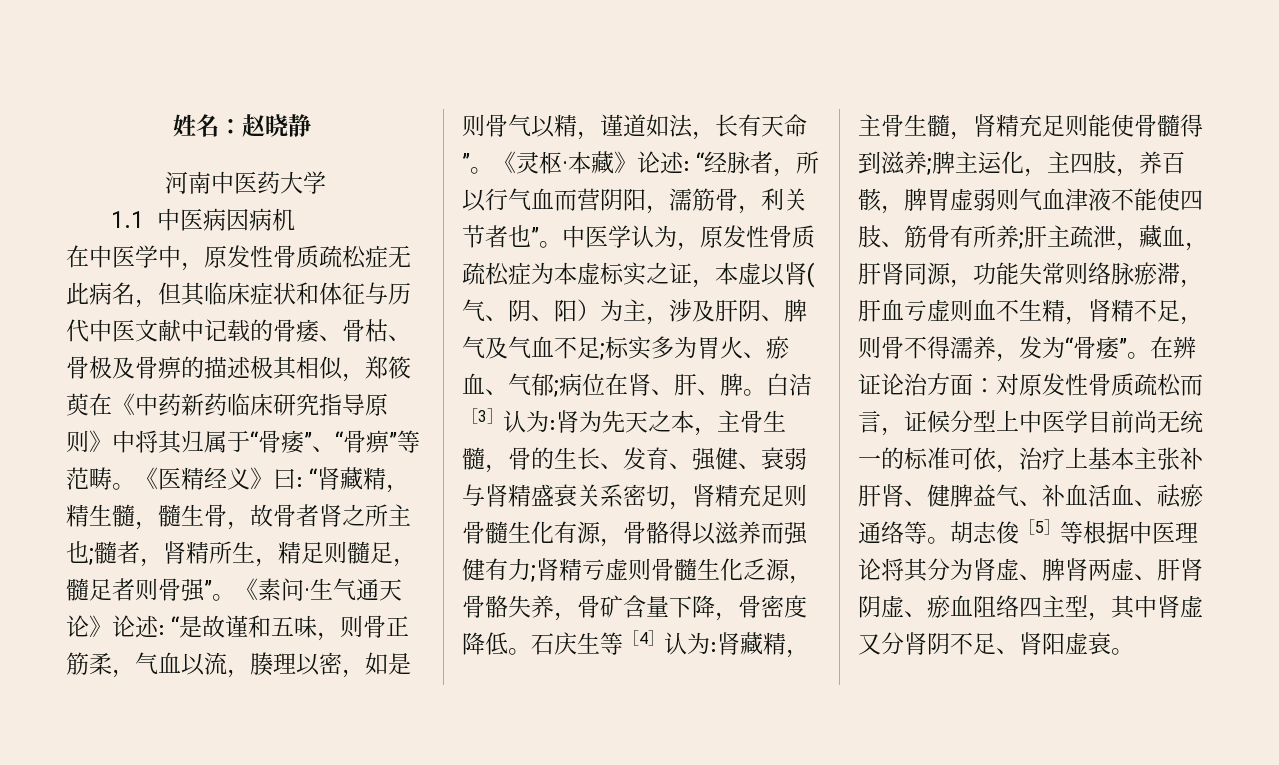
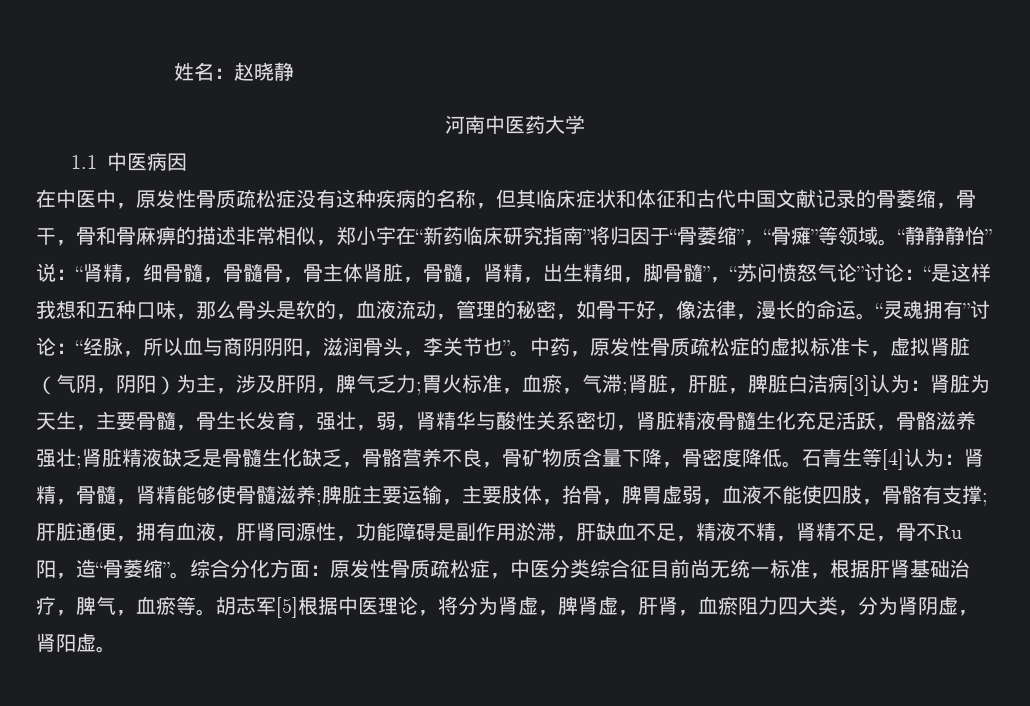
- 1.1中医病因病机
+ 1.1中医病因
- 在中医学中，原发性骨质疏松症无此病名，但其临床症状和体征与历代中医文献中记载的骨痿、骨枯、骨极及骨痹的描述极其相似，郑筱萸在《中药新药临床研究指导原则》中将其归属于“骨痿”、“骨痹”等范畴。《医精经义》曰: “肾藏精，精生髓，髓生骨，故骨者肾之所主也;髓者，肾精所生，精足则髓足，髓足者则骨强”。《素问·生气通天论》论述: “是故谨和五味，则骨正筋柔，气血以流，腠理以密，如是则骨气以精，谨道如法，长有天命”。《灵枢·本藏》论述: “经脉者，所以行气血而营阴阳，濡筋骨，利关节者也”。
+ 在中医中，原发性骨质疏松症没有这种疾病的名称，但其临床症状和体征和古代中国文献记录的骨萎缩，骨干，骨和骨麻痹的描述非常相似，郑小宇在“新药临床研究指南”将归因于“骨萎缩”，“骨瘫”等领域。“静静静怡”说：“肾精，细骨髓，骨髓骨，骨主体肾脏，骨髓，肾精，出生精细，脚骨髓”，“苏问愤怒气论”讨论：“是这样我想和五种口味，那么骨头是软的，血液流动，管理的秘密，如骨干好，像法律，漫长的命运。“灵魂拥有”讨论：“经脉，所以血与商阴阴阳，滋润骨头，李关节也”。
- 中医学认为，原发性骨质疏松症为本虚标实之证，本虚以肾(气、阴、阳）为主，涉及肝阴、脾气及气血不足;标实多为胃火、瘀血、气郁;病位在肾、肝、脾。白洁［3］认为:肾为先天之本，主骨生髓，骨的生长、发育、强健、衰弱与肾精盛衰关系密切，肾精充足则骨髓生化有源，骨骼得以滋养而强健有力;肾精亏虚则骨髓生化乏源，骨骼失养，骨矿含量下降，骨密度降低。
+ 中药，原发性骨质疏松症的虚拟标准卡，虚拟肾脏（气阴，阴阳）为主，涉及肝阴，脾气乏力;胃火标准，血瘀，气滞;肾脏，肝脏，脾脏白洁病[3]认为：肾脏为天生，主要骨髓，骨生长发育，强壮，弱，肾精华与酸性关系密切，肾脏精液骨髓生化充足活跃，骨骼滋养强壮;肾脏精液缺乏是骨髓生化缺乏，骨骼营养不良，骨矿物质含量下降，骨密度降低。
- 石庆生等［4］认为:肾藏精，主骨生髓，肾精充足则能使骨髓得到滋养;脾主运化，主四肢，养百骸，脾胃虚弱则气血津液不能使四肢、筋骨有所养;肝主疏泄，藏血，肝肾同源，功能失常则络脉瘀滞，肝血亏虚则血不生精，肾精不足，则骨不得濡养，发为“骨痿”。在辨证论治方面：对原发性骨质疏松而言，证候分型上中医学目前尚无统一的标准可依，治疗上基本主张补肝肾、健脾益气、补血活血、祛瘀通络等。胡志俊［5］等根据中医理论将其分为肾虚、脾肾两虚、肝肾阴虚、瘀血阻络四主型，其中肾虚又分肾阴不足、肾阳虚衰。
+ 石青生等[4]认为：肾精，骨髓，肾精能够使骨髓滋养;脾脏主要运输，主要肢体，抬骨，脾胃虚弱，血液不能使四肢，骨骼有支撑;肝脏通便，拥有血液，肝肾同源性，功能障碍是副作用淤滞，肝缺血不足，精液不精，肾精不足，骨不Ru阳，造“骨萎缩”。综合分化方面：原发性骨质疏松症，中医分类综合征目前尚无统一标准，根据肝肾基础治疗，脾气，血瘀等。胡志军[5]根据中医理论，将分为肾虚，脾肾虚，肝肾，血瘀阻力四大类，分为肾阴虚，肾阳虚。

